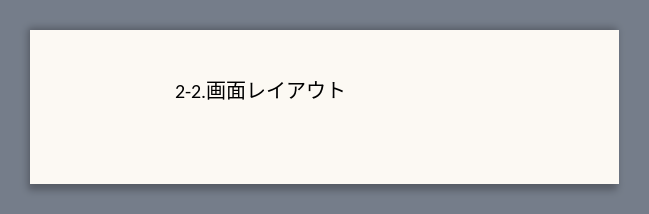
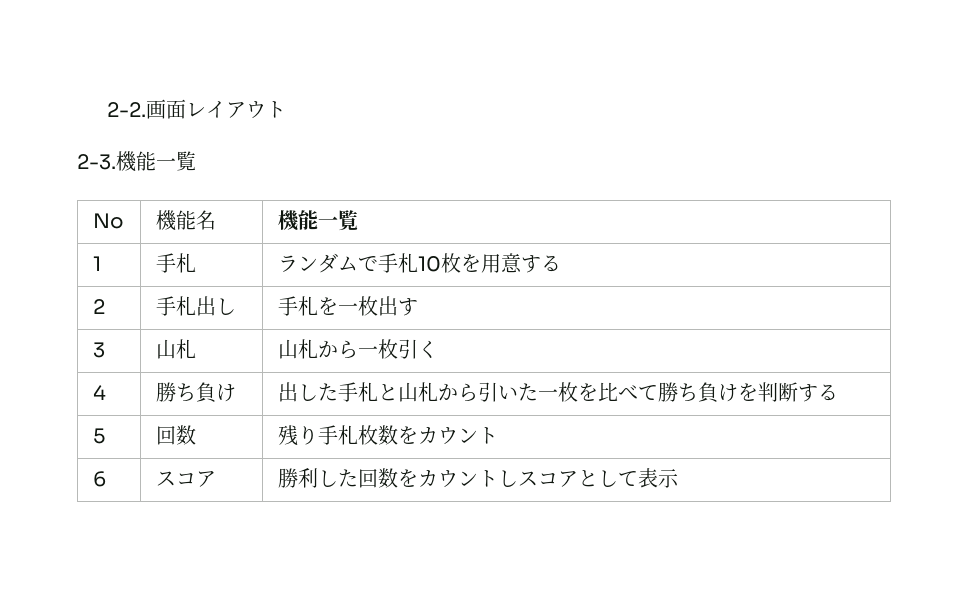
+ 2-3.機能一覧
+ No | 機能名 | 機能一覧
+ 1 | 手札 | ランダムで手札10枚を用意する
+ 2 | 手札出し | 手札を一枚出す
+ 3 | 山札 | 山札から一枚引く
+ 4 | 勝ち負け | 出した手札と山札から引いた一枚を比べて勝ち負けを判断する
+ 5 | 回数 | 残り手札枚数をカウント
+ 6 | スコア | 勝利した回数をカウントしスコアとして表示

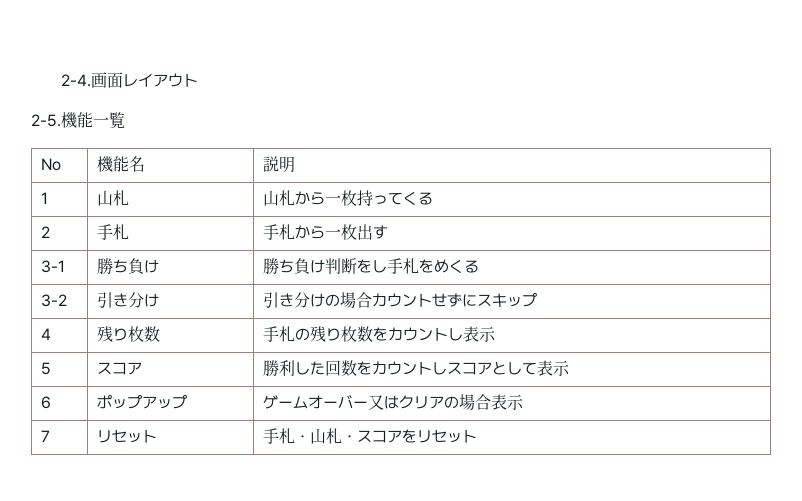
- 2-2.
+ 2-4.
- 2-3.
+ 2-5.
- No | 機能名 | 機能一覧
- 1 | 手札 | ランダムで手札10枚を用意する
- 2 | 手札出し | 手札を一枚出す
- 3 | 山札 | 山札から一枚引く
- 4 | 勝ち負け | 出した手札と山札から引いた一枚を比べて勝ち負けを判断する
- 5 | 回数 | 残り手札枚数をカウント
- 6 | スコア | 勝利した回数をカウントしスコアとして表示
+ No | 機能名 | 説明
+ 1 | 山札 | 山札から一枚持ってくる
+ 2 | 手札 | 手札から一枚出す
+ 3-1 | 勝ち負け | 勝ち負け判断をし手札をめくる
+ 3-2 | 引き分け | 引き分けの場合カウントせずにスキップ
+ 4 | 残り枚数 | 手札の残り枚数をカウントし表示
+ 5 | スコア | 勝利した回数をカウントしスコアとして表示
+ 6 | ポップアップ | ゲームオーバー又はクリアの場合表示
+ 7 | リセット | 手札・山札・スコアをリセット

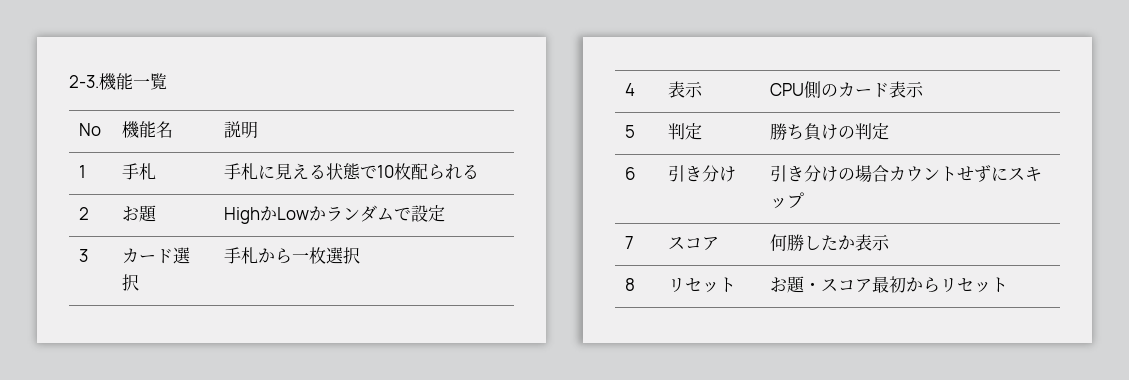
- 2-4.画面レイアウト
- 2-5.
+ 2-3.
- 1 | 山札 | 山札から一枚持ってくる
- 2 | 手札 | 手札から一枚出す
- 3-1 | 勝ち負け | 勝ち負け判断をし手札をめくる
- 3-2 | 引き分け | 引き分けの場合カウントせずにスキップ
+ 1 | 手札 | 手札に見える状態で10枚配られる
+ 2 | お題 | HighかLowかランダムで設定
+ 3 | カード選択 | 手札から一枚選択
+ 4 | 表示 | CPU側のカード表示
+ 5 | 判定 | 勝ち負けの判定
+ 6 | 引き分け | 引き分けの場合カウントせずにスキップ
- 4 | 残り枚数 | 手札の残り枚数をカウントし表示
- 5 | スコア | 勝利した回数をカウントしスコアとして表示
- 6 | ポップアップ | ゲームオーバー又はクリアの場合表示
- 7 | リセット | 手札・山札・スコアをリセット
+ 7 | スコア | 何勝したか表示
+ 8 | リセット | お題・スコア最初からリセット

